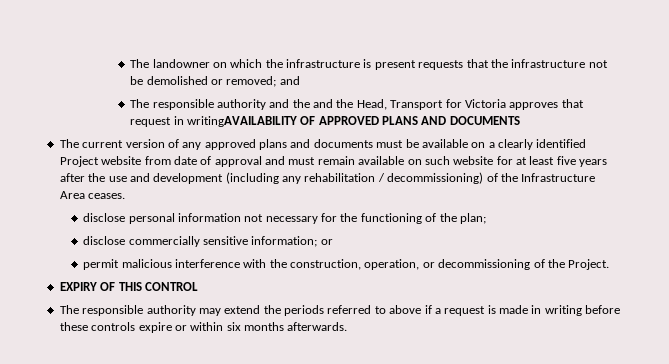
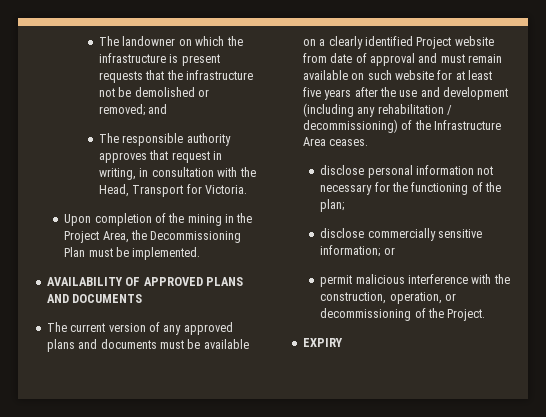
- The responsible authority and the and the Head, Transport for Victoria approves that request in writingAVAILABILITY OF APPROVED PLANS AND DOCUMENTS
+ The responsible authority approves that request in writing, in consultation with the Head, Transport for Victoria.
+ Upon completion of the mining in the Project Area, the Decommissioning Plan must be implemented.
+ AVAILABILITY OF APPROVED PLANS AND DOCUMENTS
- EXPIRY OF THIS CONTROL
- The responsible authority may extend the periods referred to above if a request is made in writing before these controls expire or within six months afterwards.
+ EXPIRY

